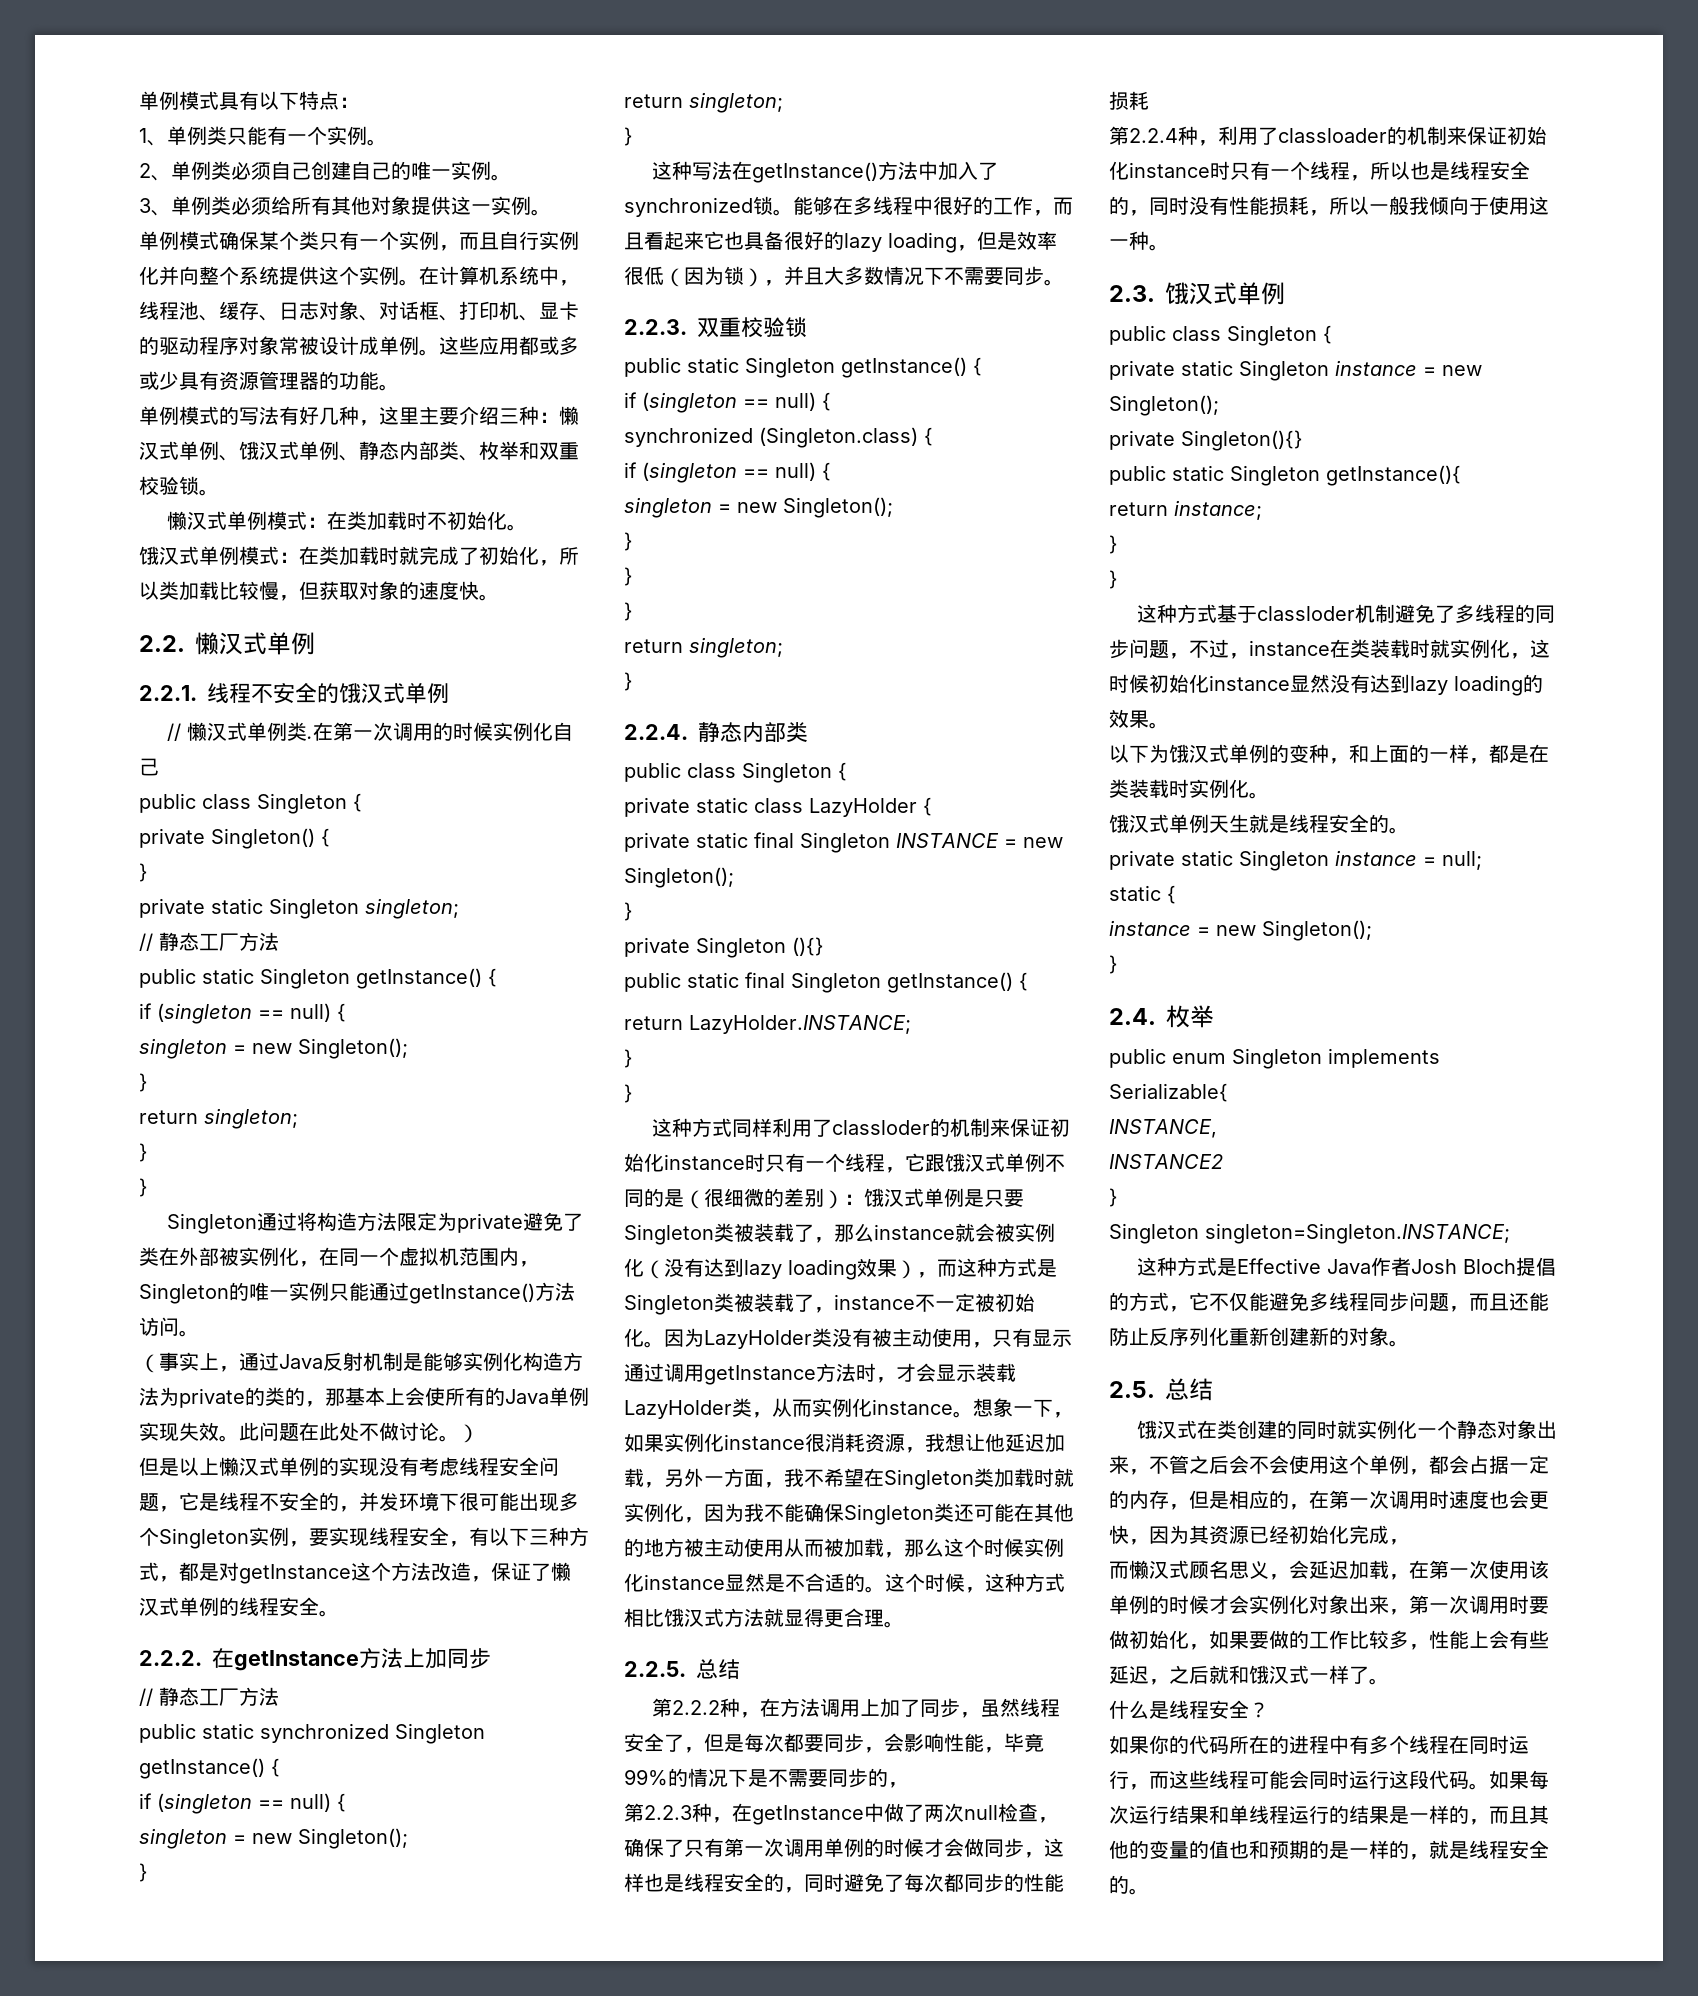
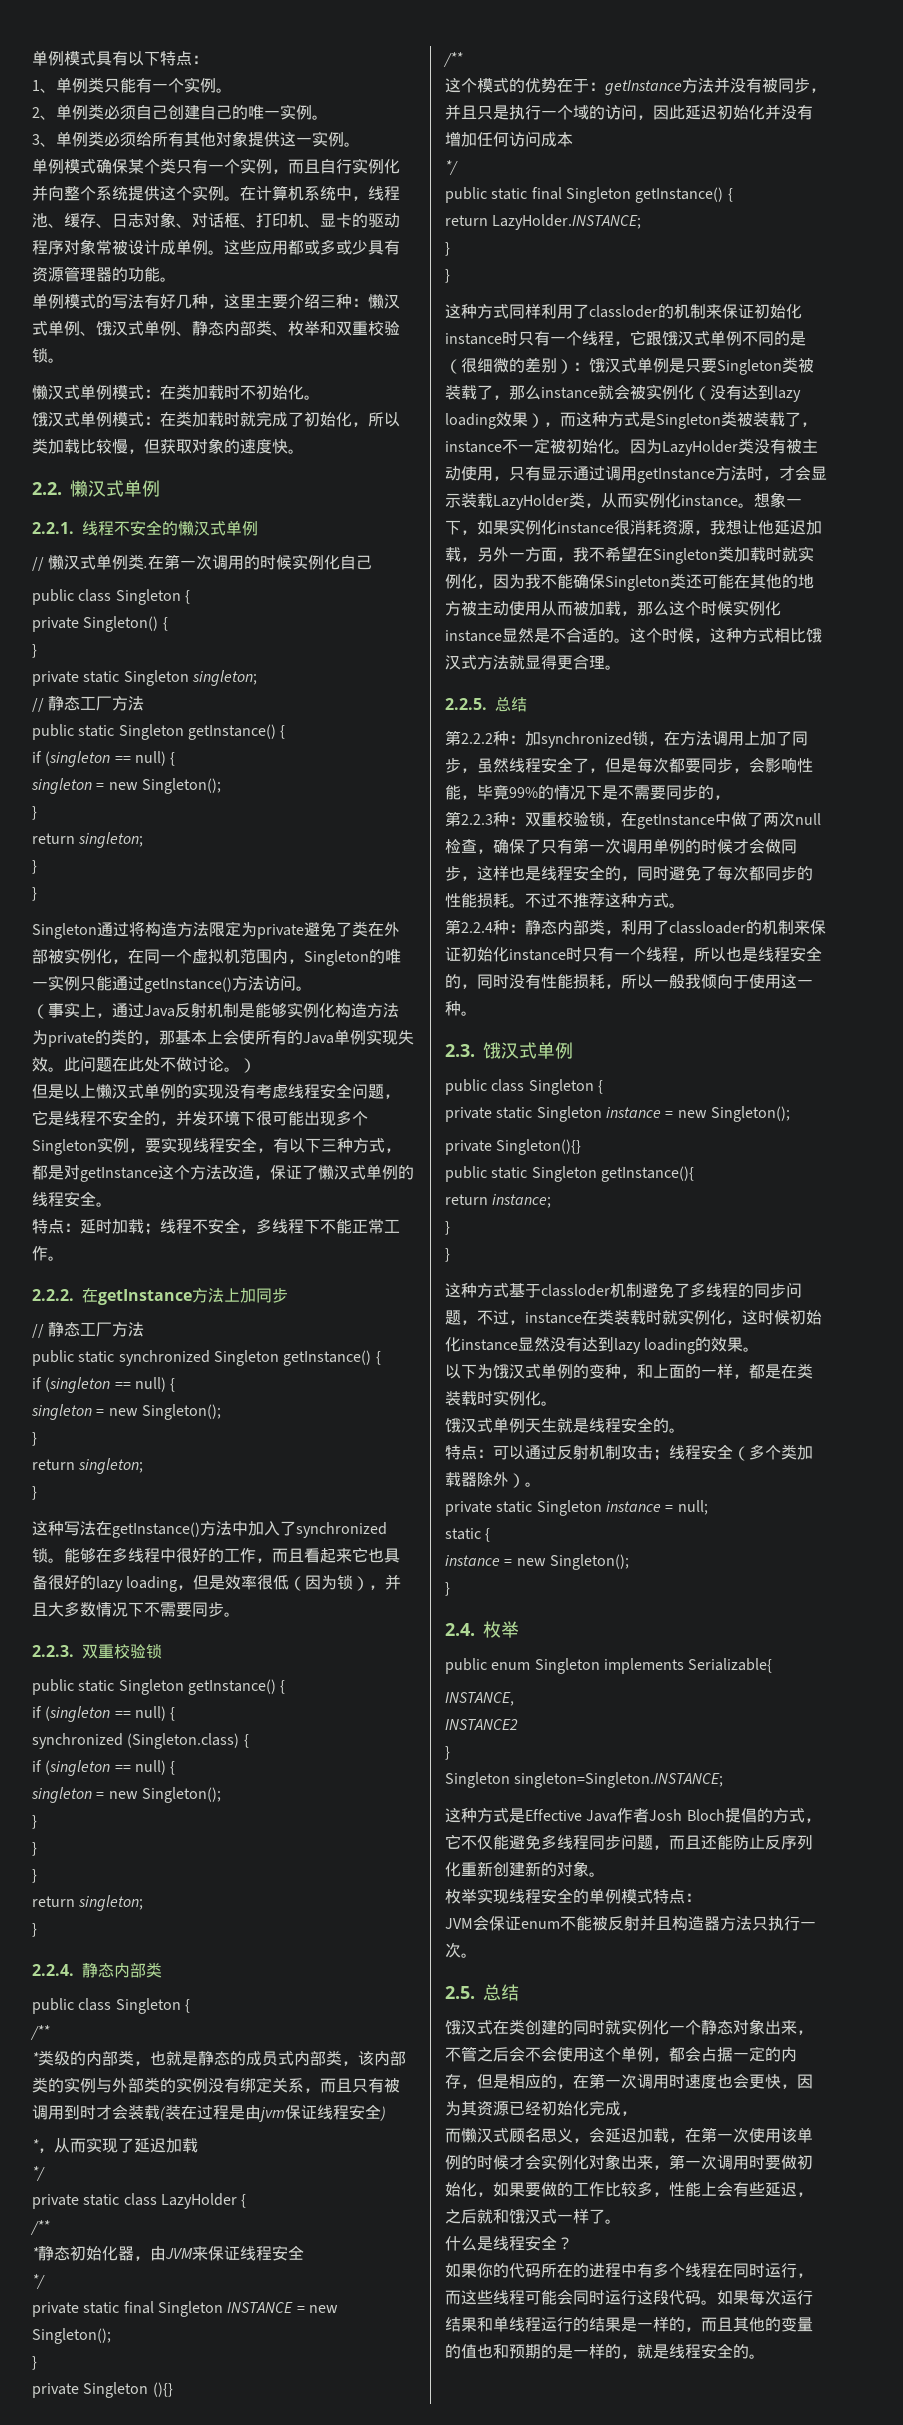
- 2.2.1.线程不安全的饿汉式单例
+ 2.2.1.线程不安全的懒汉式单例
+ 特点：延时加载；线程不安全，多线程下不能正常工作。
  2.2.4.静态内部类
  public class Singleton {
+ /**
+ *类级的内部类，也就是静态的成员式内部类，该内部类的实例与外部类的实例没有绑定关系，而且只有被调用到时才会装载(装在过程是由jvm保证线程安全)
+ *，从而实现了延迟加载
+ */
  private static class LazyHolder {
+ /**
+ *静态初始化器，由JVM来保证线程安全
+ */
  private Singleton (){}
+ /**
+ 这个模式的优势在于：getInstance方法并没有被同步，并且只是执行一个域的访问，因此延迟初始化并没有增加任何访问成本
+ */
- 第2.2.2种，在方法调用上加了同步，虽然线程安全了，但是每次都要同步，会影响性能，毕竟99%的情况下是不需要同步的，
+ 第2.2.2种：加synchronized锁，在方法调用上加了同步，虽然线程安全了，但是每次都要同步，会影响性能，毕竟99%的情况下是不需要同步的，
- 第2.2.3种，在getInstance中做了两次null检查，确保了只有第一次调用单例的时候才会做同步，这样也是线程安全的，同时避免了每次都同步的性能损耗
+ 第2.2.3种：双重校验锁，在getInstance中做了两次null检查，确保了只有第一次调用单例的时候才会做同步，这样也是线程安全的，同时避免了每次都同步的性能损耗。不过不推荐这种方式。
- 第2.2.4种，利用了classloader的机制来保证初始化instance时只有一个线程，所以也是线程安全的，同时没有性能损耗，所以一般我倾向于使用这一种。
+ 第2.2.4种：静态内部类，利用了classloader的机制来保证初始化instance时只有一个线程，所以也是线程安全的，同时没有性能损耗，所以一般我倾向于使用这一种。
+ 特点：可以通过反射机制攻击；线程安全（多个类加载器除外）。
+ 枚举实现线程安全的单例模式特点：
+ JVM会保证enum不能被反射并且构造器方法只执行一次。

